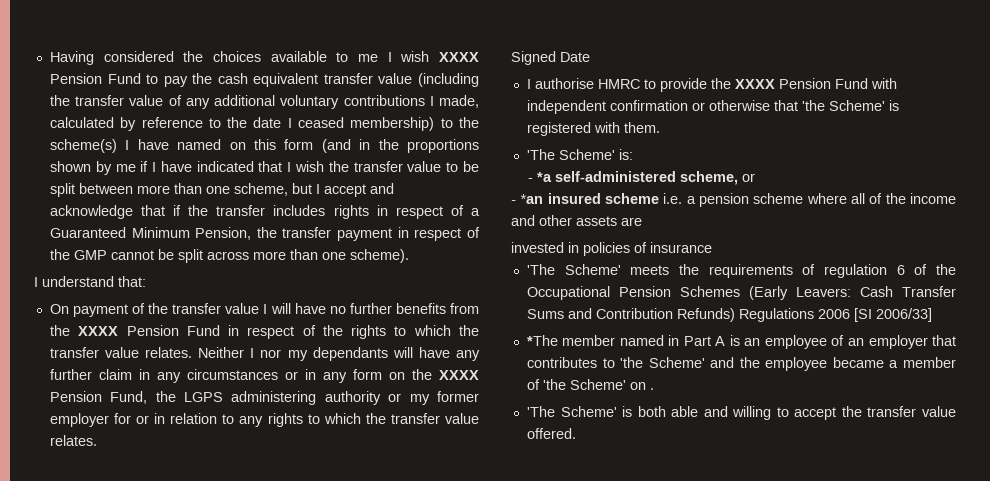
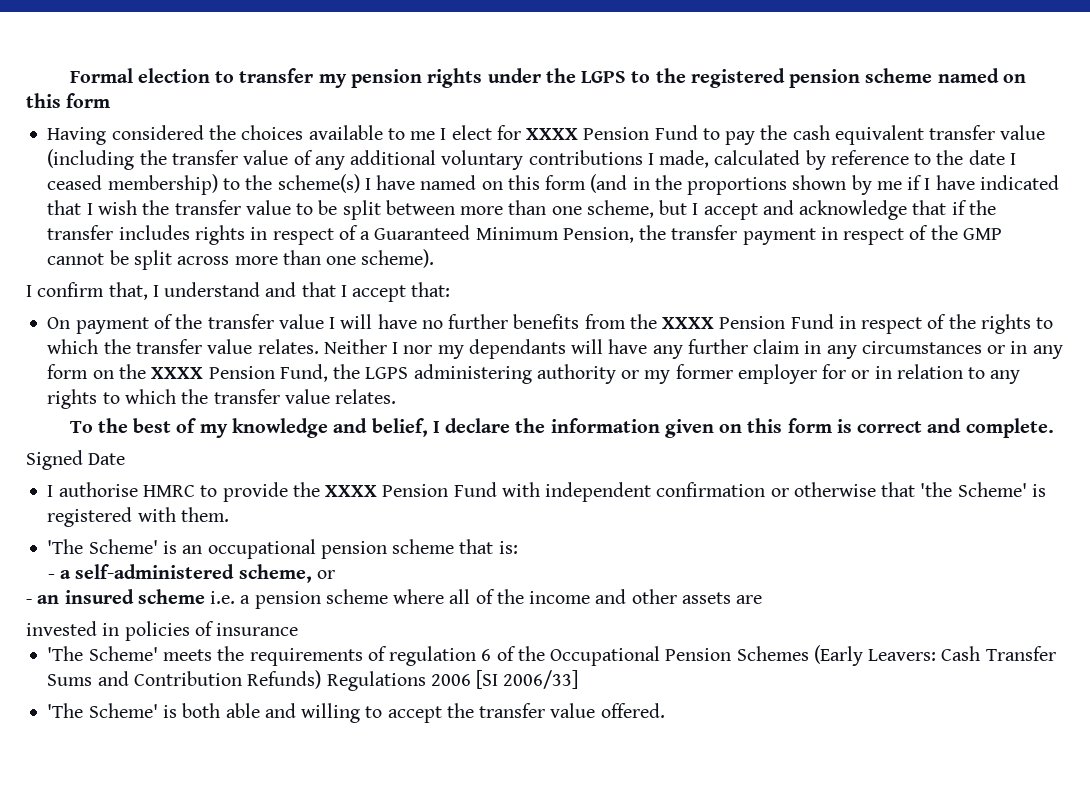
+ Formal election to transfer my pension rights under the LGPS to the registered pension scheme named on this form
- Having considered the choices available to me I wish XXXX Pension Fund to pay the cash equivalent transfer value (including the transfer value of any additional voluntary contributions I made, calculated by reference to the date I ceased membership) to the scheme(s) I have named on this form (and in the proportions shown by me if I have indicated that I wish the transfer value to be split between more than one scheme, but I accept and acknowledge that if the transfer includes rights in respect of a Guaranteed Minimum Pension, the transfer payment in respect of the GMP cannot be split across more than one scheme).
+ Having considered the choices available to me I elect for XXXX Pension Fund to pay the cash equivalent transfer value (including the transfer value of any additional voluntary contributions I made, calculated by reference to the date I ceased membership) to the scheme(s) I have named on this form (and in the proportions shown by me if I have indicated that I wish the transfer value to be split between more than one scheme, but I accept and acknowledge that if the transfer includes rights in respect of a Guaranteed Minimum Pension, the transfer payment in respect of the GMP cannot be split across more than one scheme).
- I understand that:
+ I confirm that, I understand and that I accept that:
+ To the best of my knowledge and belief, I declare the information given on this form is correct and complete.
- 'The Scheme' is:
+ 'The Scheme' is an occupational pension scheme that is:
- - *a self-administered scheme, or
+ - a self-administered scheme, or
- - *an insured scheme i.e. a pension scheme where all of the income and other assets are
+ - an insured scheme i.e. a pension scheme where all of the income and other assets are
- *The member named in Part A is an employee of an employer that contributes to 'the Scheme' and the employee became a member of 'the Scheme' on .

